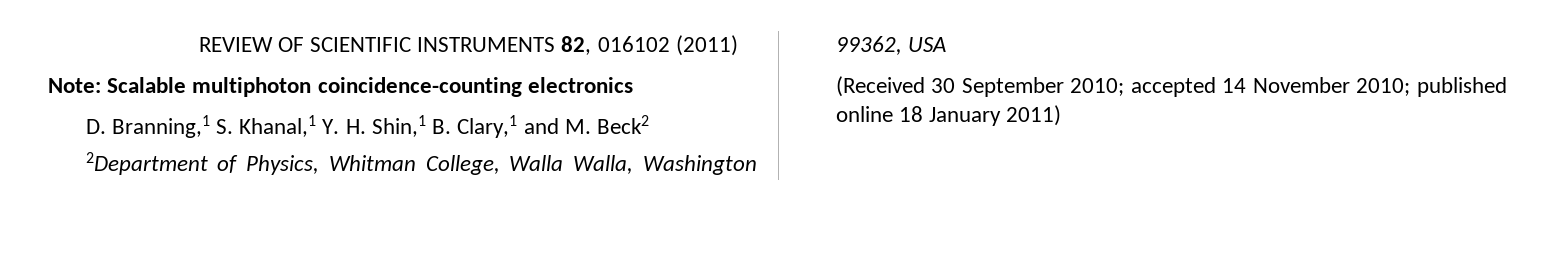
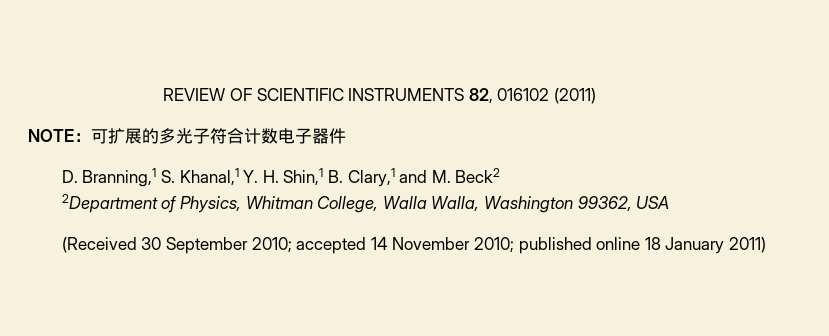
- Note: Scalable multiphoton coincidence-counting electronics
+ NOTE：可扩展的多光子符合计数电子器件

